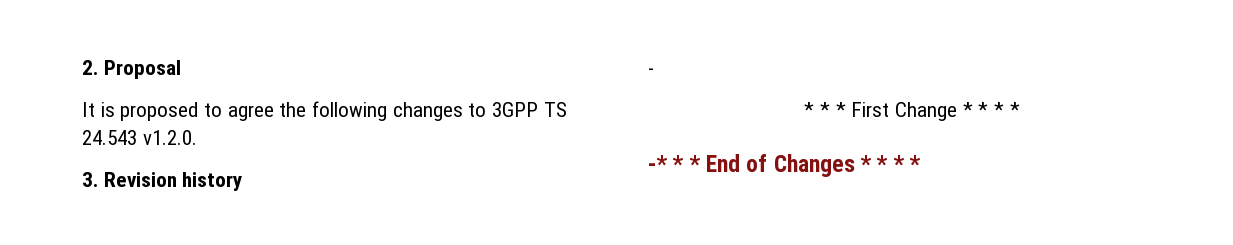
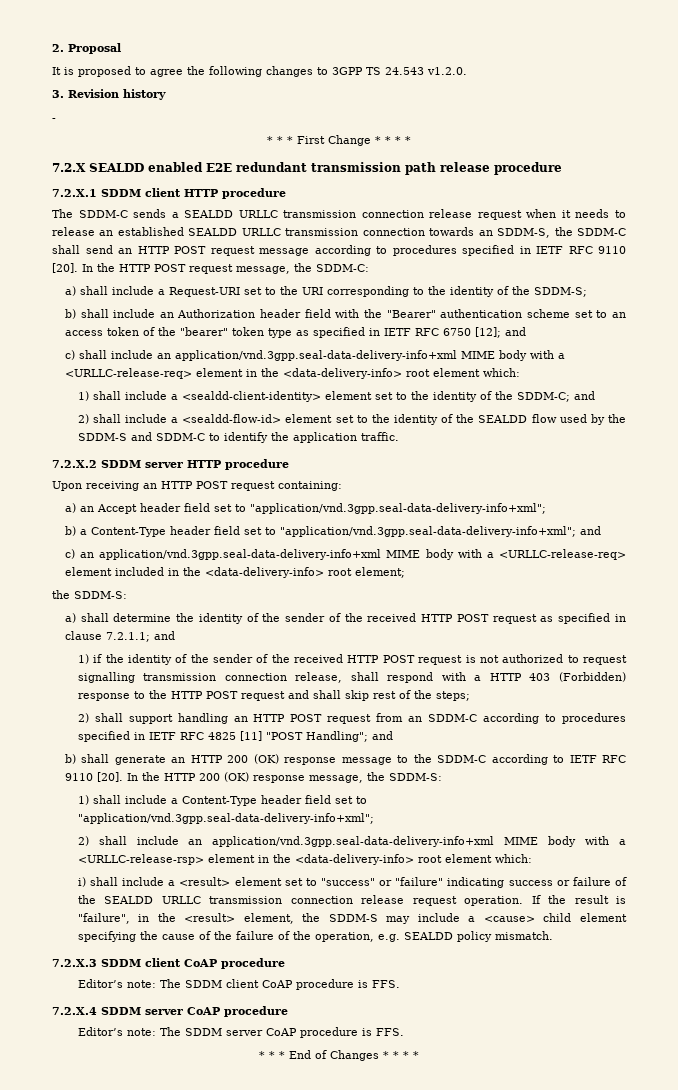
- -* * * End of Changes * * * *
+ 7.2.X SEALDD enabled E2E redundant transmission path release procedure
+ 7.2.X.1 SDDM client HTTP procedure
+ The SDDM-C sends a SEALDD URLLC transmission connection release request when it needs to release an established SEALDD URLLC transmission connection towards an SDDM-S, the SDDM-C shall send an HTTP POST request message according to procedures specified in IETF RFC 9110 [20]. In the HTTP POST request message, the SDDM-C:
+ a) shall include a Request-URI set to the URI corresponding to the identity of the SDDM-S;
+ b) shall include an Authorization header field with the "Bearer" authentication scheme set to an access token of the "bearer" token type as specified in IETF RFC 6750 [12]; and
+ c) shall include an application/vnd.3gpp.seal-data-delivery-info+xml MIME body with a <URLLC-release-req> element in the <data-delivery-info> root element which:
+ 1) shall include a <sealdd-client-identity> element set to the identity of the SDDM-C; and
+ 2) shall include a <sealdd-flow-id> element set to the identity of the SEALDD flow used by the SDDM-S and SDDM-C to identify the application traffic.
+ 7.2.X.2 SDDM server HTTP procedure
+ Upon receiving an HTTP POST request containing:
+ a) an Accept header field set to "application/vnd.3gpp.seal-data-delivery-info+xml";
+ b) a Content-Type header field set to "application/vnd.3gpp.seal-data-delivery-info+xml"; and
+ c) an application/vnd.3gpp.seal-data-delivery-info+xml MIME body with a <URLLC-release-req> element included in the <data-delivery-info> root element;
+ the SDDM-S:
+ a) shall determine the identity of the sender of the received HTTP POST request as specified in clause 7.2.1.1; and
+ 1) if the identity of the sender of the received HTTP POST request is not authorized to request signalling transmission connection release, shall respond with a HTTP 403 (Forbidden) response to the HTTP POST request and shall skip rest of the steps;
+ 2) shall support handling an HTTP POST request from an SDDM-C according to procedures specified in IETF RFC 4825 [11] "POST Handling"; and
+ b) shall generate an HTTP 200 (OK) response message to the SDDM-C according to IETF RFC 9110 [20]. In the HTTP 200 (OK) response message, the SDDM-S:
+ 1) shall include a Content-Type header field set to "application/vnd.3gpp.seal-data-delivery-info+xml";
+ 2) shall include an application/vnd.3gpp.seal-data-delivery-info+xml MIME body with a <URLLC-release-rsp> element in the <data-delivery-info> root element which:
+ i) shall include a <result> element set to "success" or "failure" indicating success or failure of the SEALDD URLLC transmission connection release request operation. If the result is "failure", in the <result> element, the SDDM-S may include a <cause> child element specifying the cause of the failure of the operation, e.g. SEALDD policy mismatch.
+ 7.2.X.3 SDDM client CoAP procedure
+ Editor’s note: The SDDM client CoAP procedure is FFS.
+ 7.2.X.4 SDDM server CoAP procedure
+ Editor’s note: The SDDM server CoAP procedure is FFS.
+ * * * End of Changes * * * *

